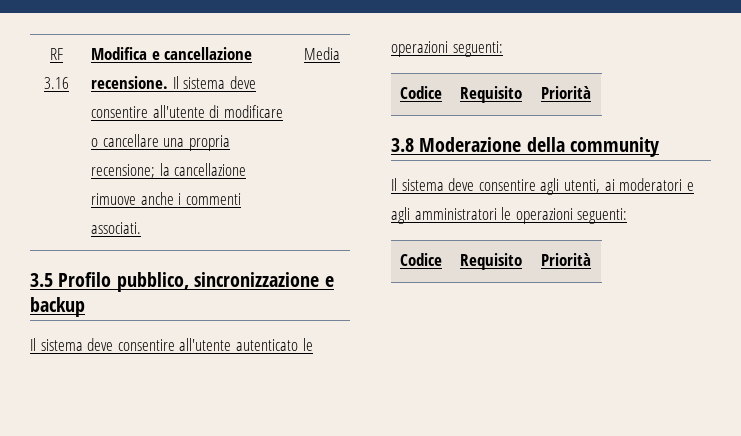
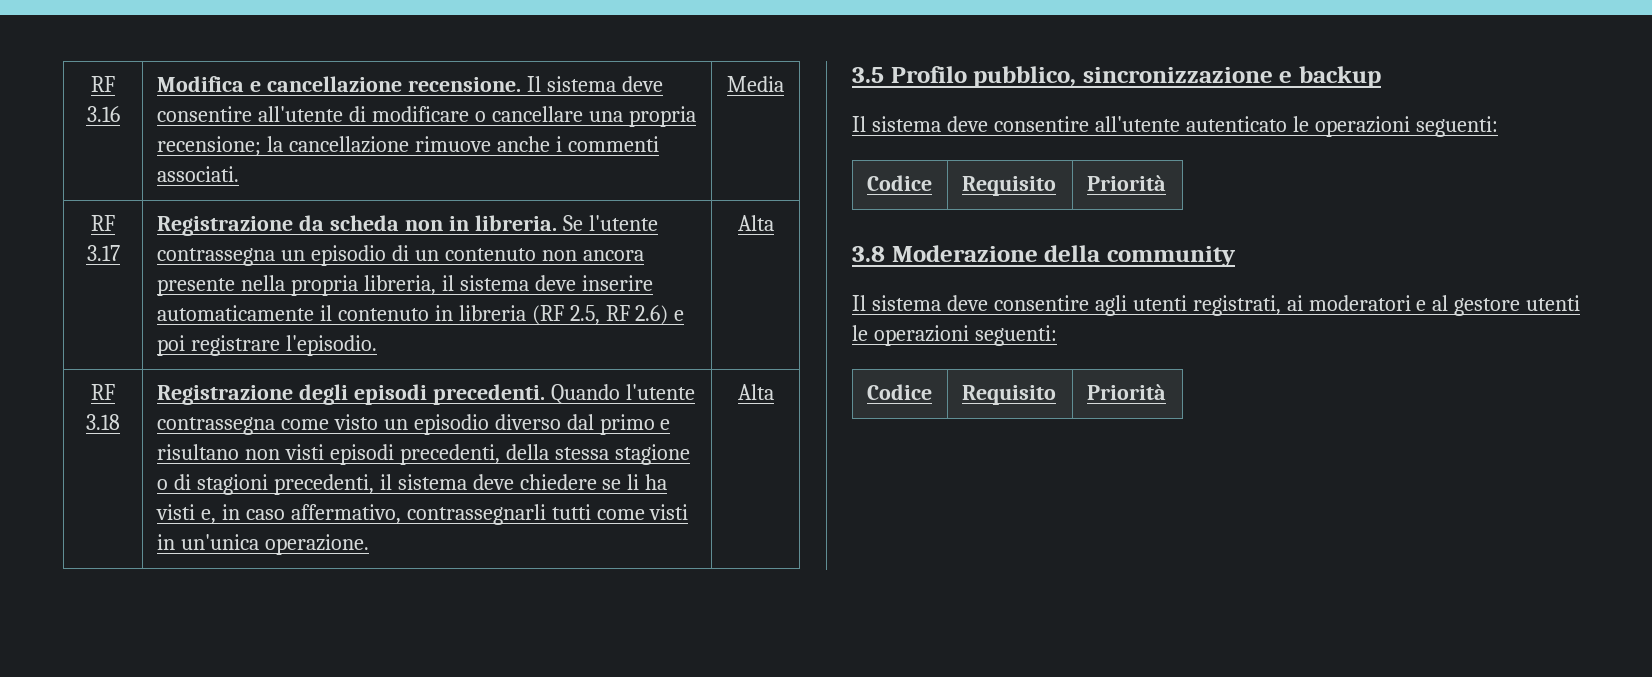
+ RF 3.17 | Registrazione da scheda non in libreria. Se l'utente contrassegna un episodio di un contenuto non ancora presente nella propria libreria, il sistema deve inserire automaticamente il contenuto in libreria (RF 2.5, RF 2.6) e poi registrare l'episodio. | Alta
+ RF 3.18 | Registrazione degli episodi precedenti. Quando l'utente contrassegna come visto un episodio diverso dal primo e risultano non visti episodi precedenti, della stessa stagione o di stagioni precedenti, il sistema deve chiedere se li ha visti e, in caso affermativo, contrassegnarli tutti come visti in un'unica operazione. | Alta
- Il sistema deve consentire agli utenti, ai moderatori e agli amministratori le operazioni seguenti:
+ Il sistema deve consentire agli utenti registrati, ai moderatori e al gestore utenti le operazioni seguenti:

